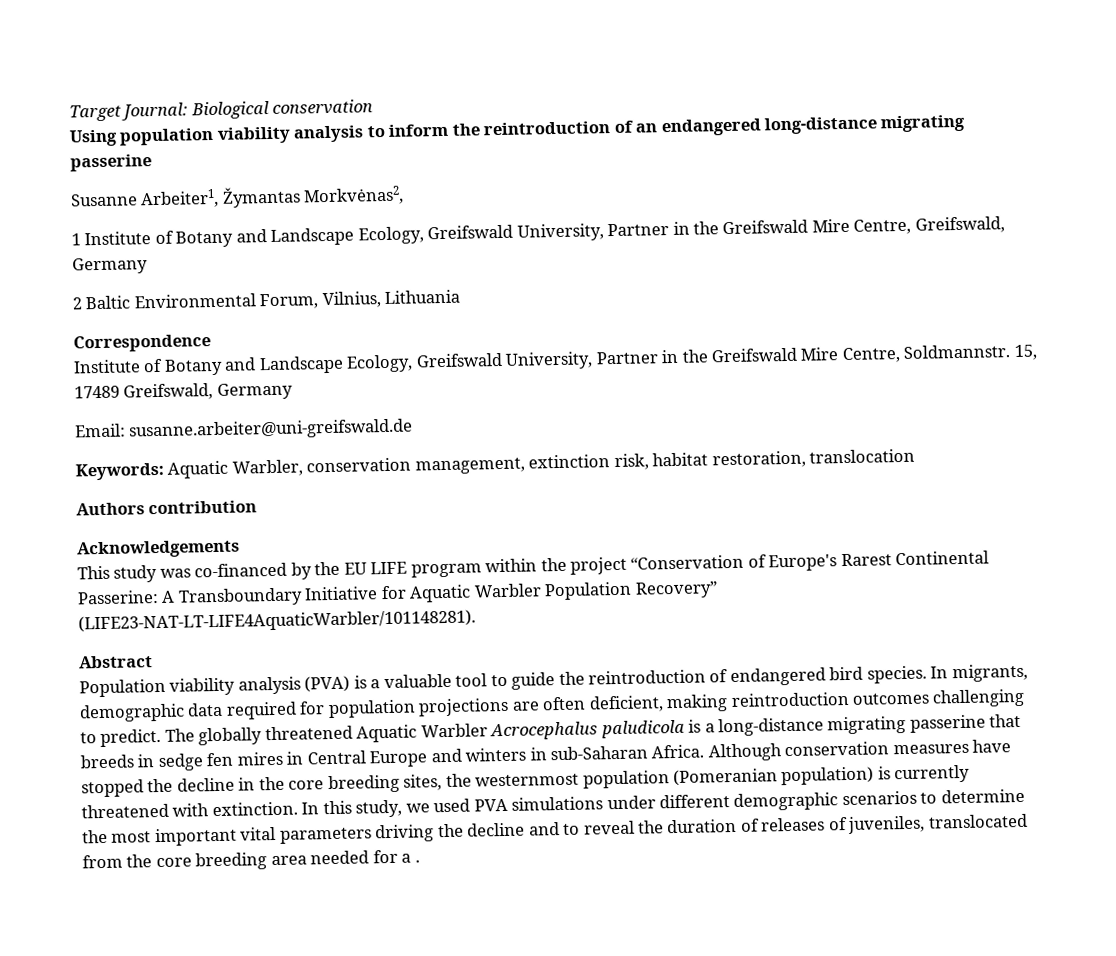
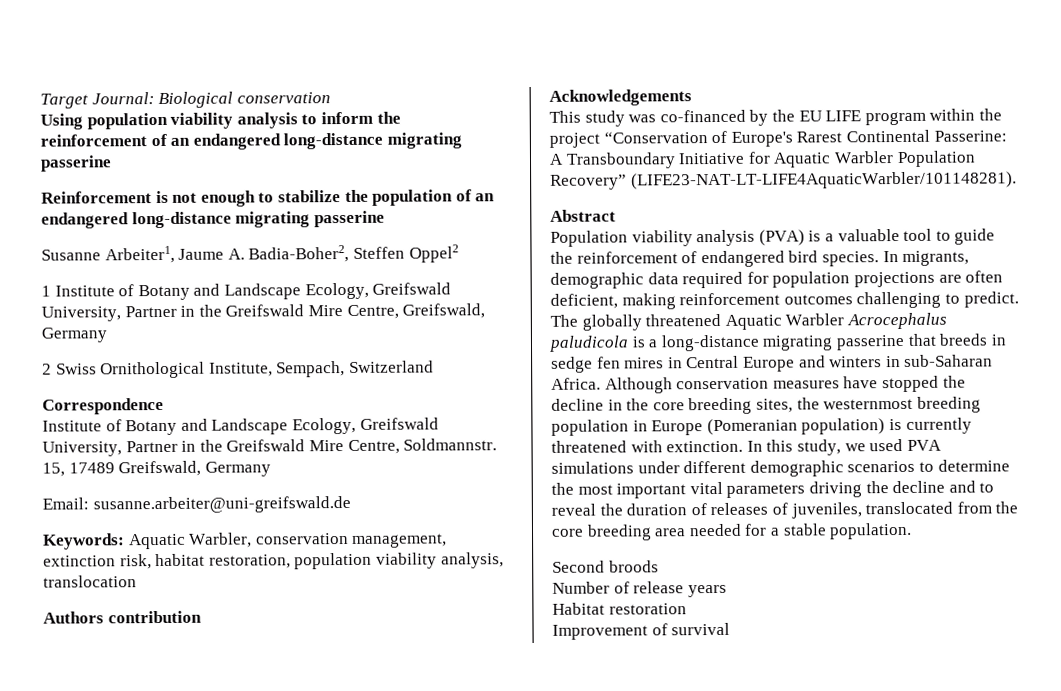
- Using population viability analysis to inform the reintroduction of an endangered long-distance migrating passerine
+ Using population viability analysis to inform the reinforcement of an endangered long-distance migrating passerine
+ Reinforcement is not enough to stabilize the population of an endangered long-distance migrating passerine
- Susanne Arbeiter1, Žymantas Morkvėnas2,
+ Susanne Arbeiter1, Jaume A. Badia-Boher2, Steffen Oppel2
- 2 Baltic Environmental Forum, Vilnius, Lithuania
+ 2 Swiss Ornithological Institute, Sempach, Switzerland
- Keywords: Aquatic Warbler, conservation management, extinction risk, habitat restoration, translocation
+ Keywords: Aquatic Warbler, conservation management, extinction risk, habitat restoration, population viability analysis, translocation
- Population viability analysis (PVA) is a valuable tool to guide the reintroduction of endangered bird species.
+ Population viability analysis (PVA) is a valuable tool to guide the reinforcement of endangered bird species.
- In migrants, demographic data required for population projections are often deficient, making reintroduction outcomes challenging to predict.
+ In migrants, demographic data required for population projections are often deficient, making reinforcement outcomes challenging to predict.
- Although conservation measures have stopped the decline in the core breeding sites, the westernmost population (Pomeranian population) is currently threatened with extinction.
+ Although conservation measures have stopped the decline in the core breeding sites, the westernmost breeding population in Europe (Pomeranian population) is currently threatened with extinction.
- In this study, we used PVA simulations under different demographic scenarios to determine the most important vital parameters driving the decline and to reveal the duration of releases of juveniles, translocated from the core breeding area needed for a .
+ In this study, we used PVA simulations under different demographic scenarios to determine the most important vital parameters driving the decline and to reveal the duration of releases of juveniles, translocated from the core breeding area needed for a stable population.
+ Second broods
+ Number of release years
+ Habitat restoration
+ Improvement of survival

